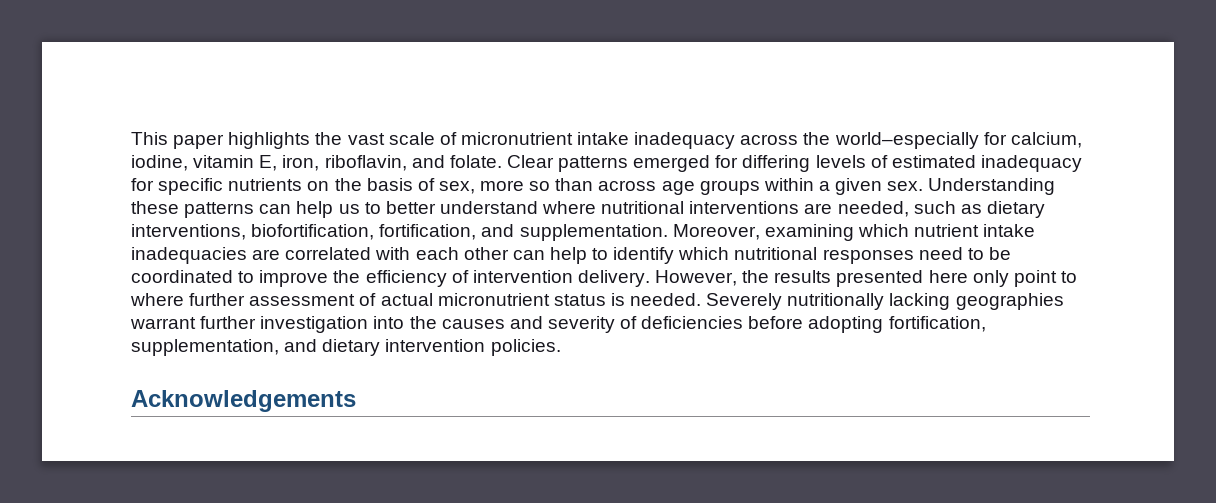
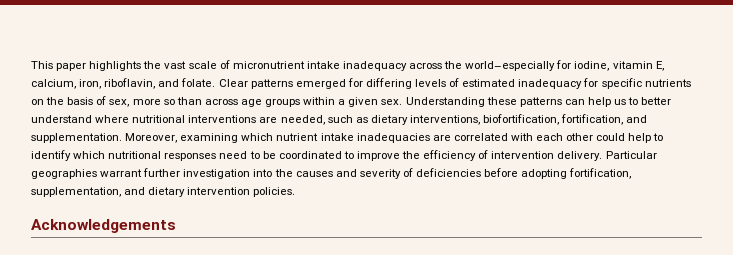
- This paper highlights the vast scale of micronutrient intake inadequacy across the world–especially for calcium, iodine, vitamin E, iron, riboflavin, and folate.
+ This paper highlights the vast scale of micronutrient intake inadequacy across the world–especially for iodine, vitamin E, calcium, iron, riboflavin, and folate.
- Moreover, examining which nutrient intake inadequacies are correlated with each other can help to identify which nutritional responses need to be coordinated to improve the efficiency of intervention delivery.
+ Moreover, examining which nutrient intake inadequacies are correlated with each other could help to identify which nutritional responses need to be coordinated to improve the efficiency of intervention delivery.
- However, the results presented here only point to where further assessment of actual micronutrient status is needed. Severely nutritionally lacking geographies warrant further investigation into the causes and severity of deficiencies before adopting fortification, supplementation, and dietary intervention policies.
+ Particular geographies warrant further investigation into the causes and severity of deficiencies before adopting fortification, supplementation, and dietary intervention policies.

